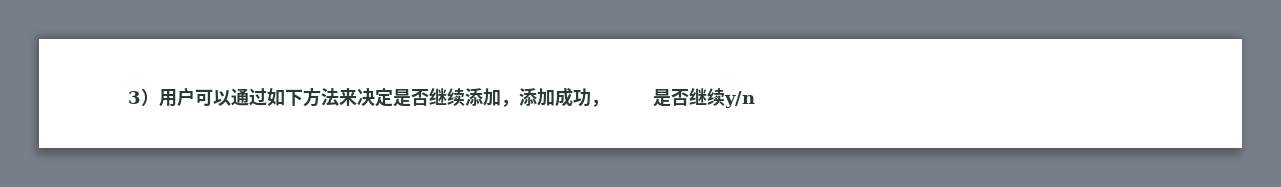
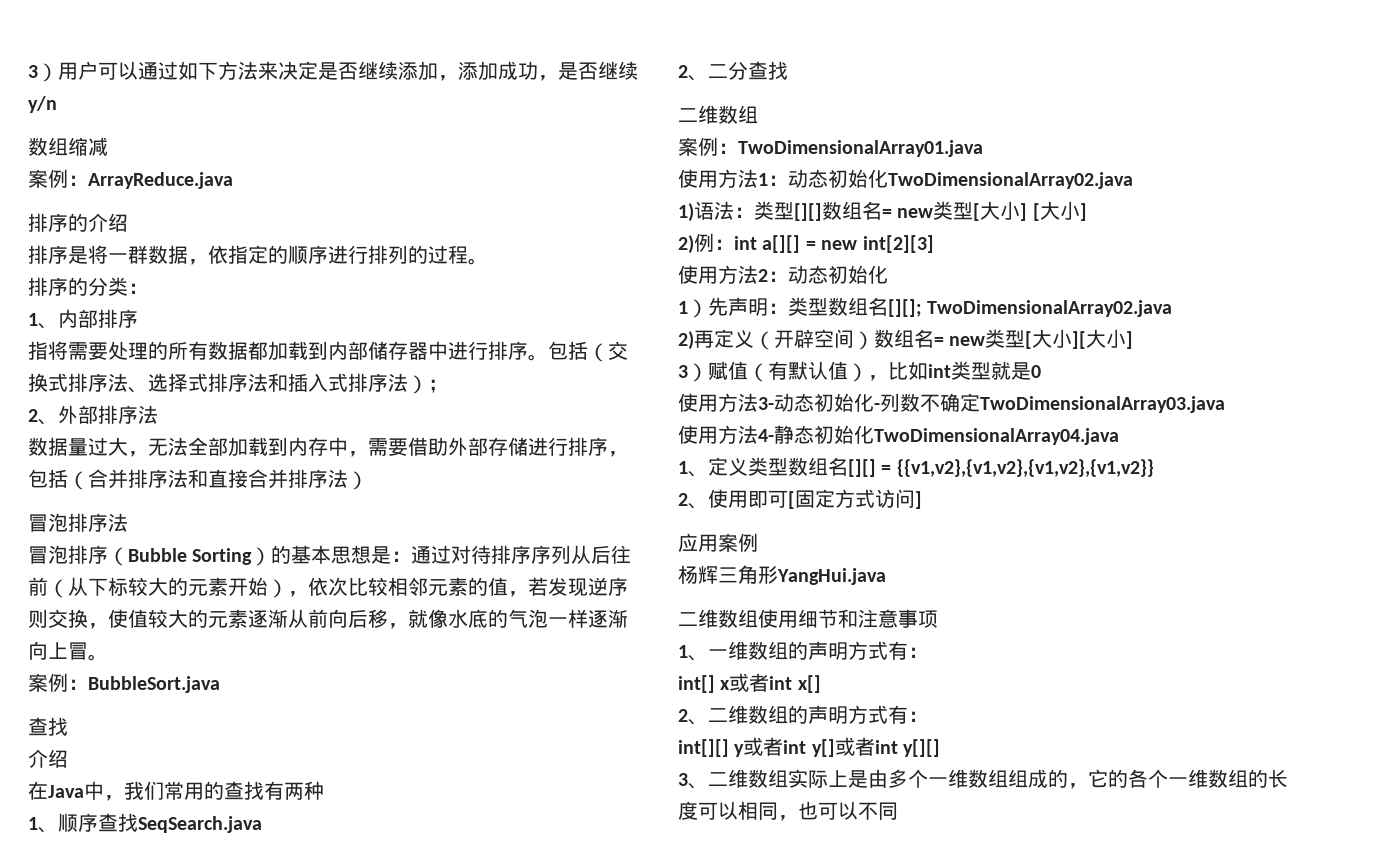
+ 数组缩减
+ 案例：ArrayReduce.java
+ 排序的介绍
+ 排序是将一群数据，依指定的顺序进行排列的过程。
+ 排序的分类：
+ 1、内部排序
+ 指将需要处理的所有数据都加载到内部储存器中进行排序。包括（交换式排序法、选择式排序法和插入式排序法）；
+ 2、外部排序法
+ 数据量过大，无法全部加载到内存中，需要借助外部存储进行排序，包括（合并排序法和直接合并排序法）
+ 冒泡排序法
+ 冒泡排序（Bubble Sorting）的基本思想是：通过对待排序序列从后往前（从下标较大的元素开始），依次比较相邻元素的值，若发现逆序则交换，使值较大的元素逐渐从前向后移，就像水底的气泡一样逐渐向上冒。
+ 案例：BubbleSort.java
+ 查找
+ 介绍
+ 在Java中，我们常用的查找有两种
+ 1、顺序查找SeqSearch.java
+ 2、二分查找
+ 二维数组
+ 案例：TwoDimensionalArray01.java
+ 使用方法1：动态初始化TwoDimensionalArray02.java
+ 1)语法：类型[][]数组名= new类型[大小] [大小]
+ 2)例：int a[][] = new int[2][3]
+ 使用方法2：动态初始化
+ 1）先声明：类型数组名[][]; TwoDimensionalArray02.java
+ 2)再定义（开辟空间）数组名= new类型[大小][大小]
+ 3）赋值（有默认值），比如int类型就是0
+ 使用方法3-动态初始化-列数不确定TwoDimensionalArray03.java
+ 使用方法4-静态初始化TwoDimensionalArray04.java
+ 1、定义类型数组名[][] = {{v1,v2},{v1,v2},{v1,v2},{v1,v2}}
+ 2、使用即可[固定方式访问]
+ 应用案例
+ 杨辉三角形YangHui.java
+ 二维数组使用细节和注意事项
+ 1、一维数组的声明方式有：
+ int[] x或者int x[]
+ 2、二维数组的声明方式有：
+ int[][] y或者int y[]或者int y[][]
+ 3、二维数组实际上是由多个一维数组组成的，它的各个一维数组的长度可以相同，也可以不同

